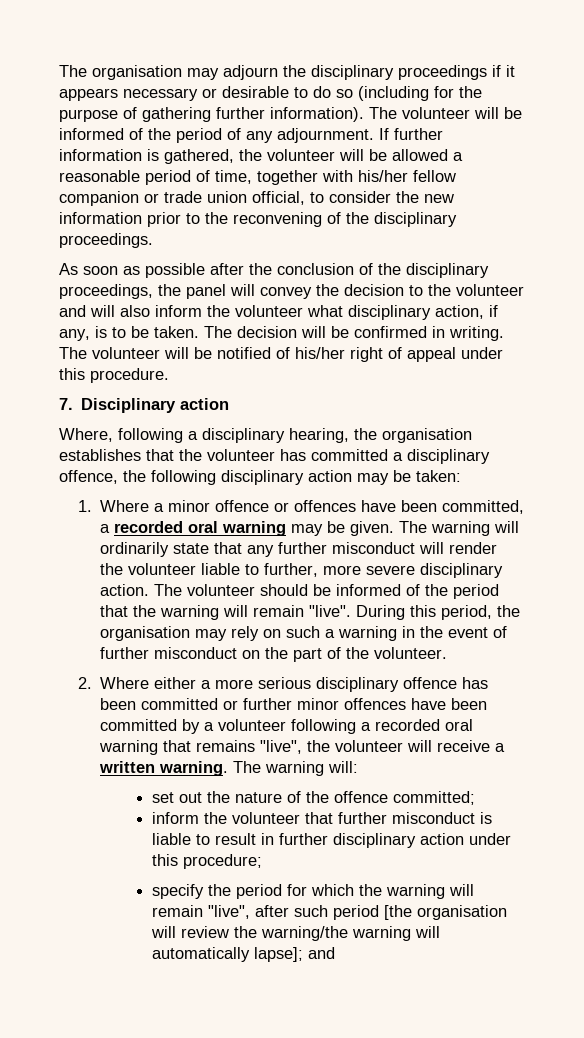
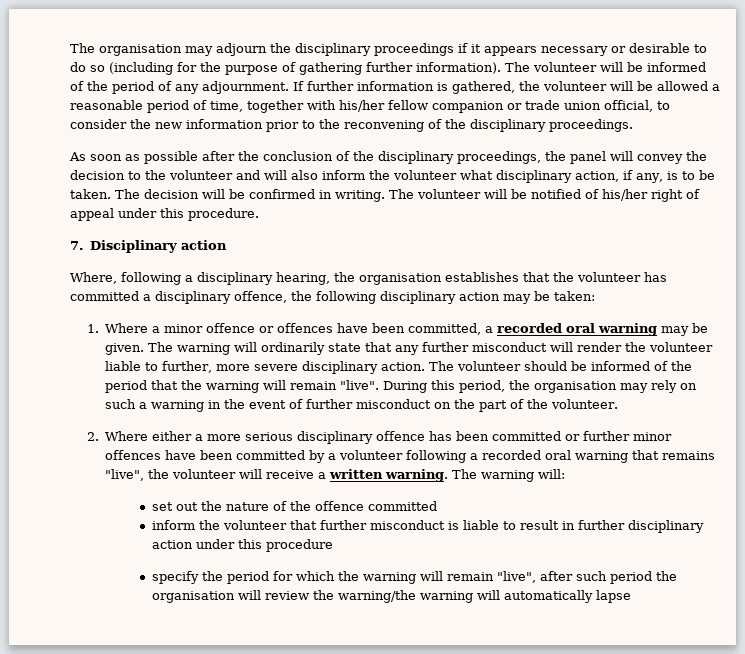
- set out the nature of the offence committed;
+ set out the nature of the offence committed
- inform the volunteer that further misconduct is liable to result in further disciplinary action under this procedure;
+ inform the volunteer that further misconduct is liable to result in further disciplinary action under this procedure
- specify the period for which the warning will remain "live", after such period [the organisation will review the warning/the warning will automatically lapse]; and
+ specify the period for which the warning will remain "live", after such period the organisation will review the warning/the warning will automatically lapse

